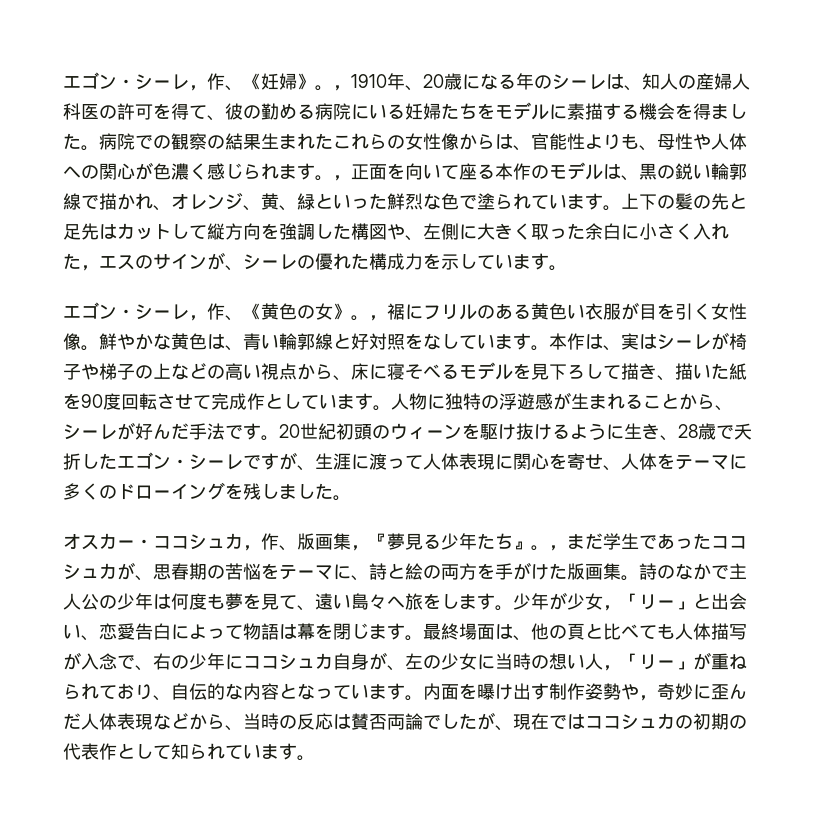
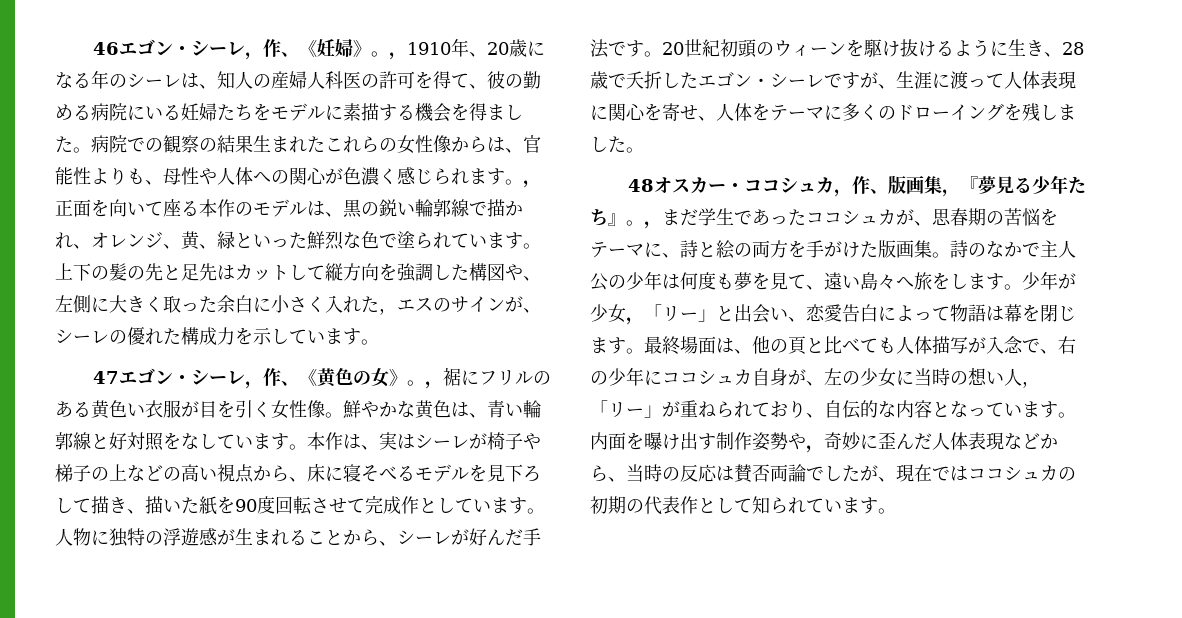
- エゴン・シーレ，作、《妊婦》。
+ 46エゴン・シーレ，作、《妊婦》。
- エゴン・シーレ，作、《黄色の女》。
+ 47エゴン・シーレ，作、《黄色の女》。
- オスカー・ココシュカ，作、版画集，『夢見る少年たち』。
+ 48オスカー・ココシュカ，作、版画集，『夢見る少年たち』。

